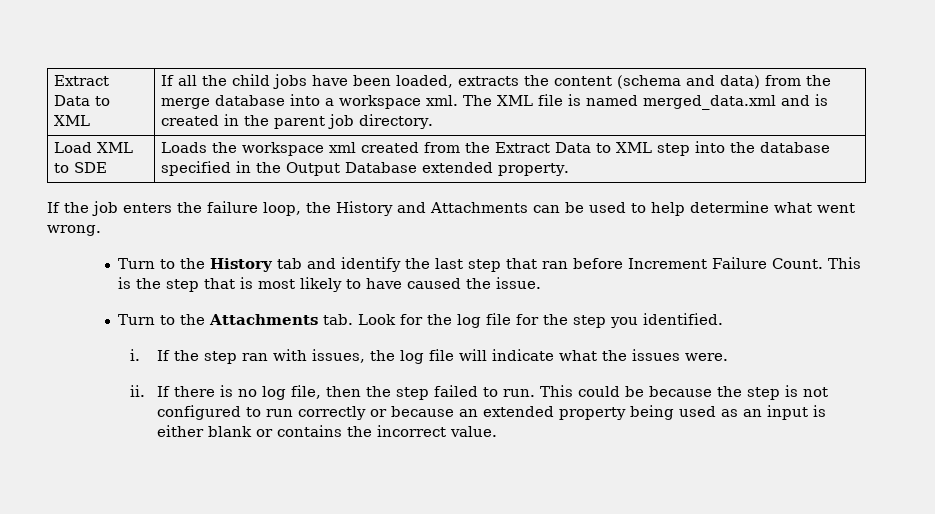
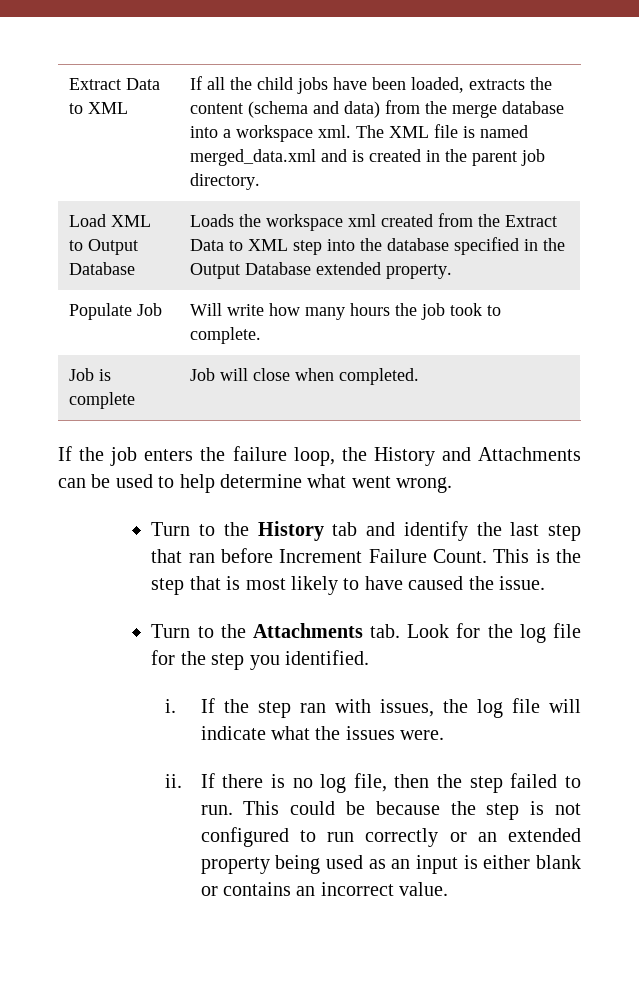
- Load XML to SDE | Loads the workspace xml created from the Extract Data to XML step into the database specified in the Output Database extended property.
+ Load XML to Output Database | Loads the workspace xml created from the Extract Data to XML step into the database specified in the Output Database extended property.
+ Populate Job | Will write how many hours the job took to complete.
+ Job is complete | Job will close when completed.
- This could be because the step is not configured to run correctly or because an extended property being used as an input is either blank or contains the incorrect value.
+ This could be because the step is not configured to run correctly or an extended property being used as an input is either blank or contains an incorrect value.

